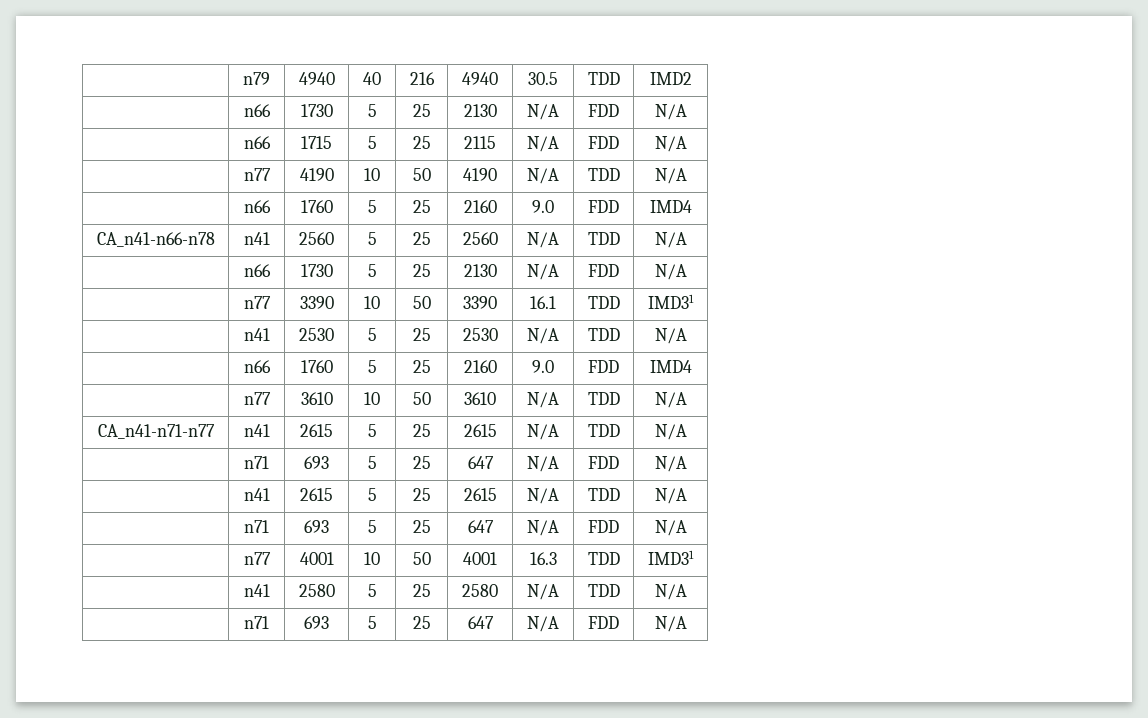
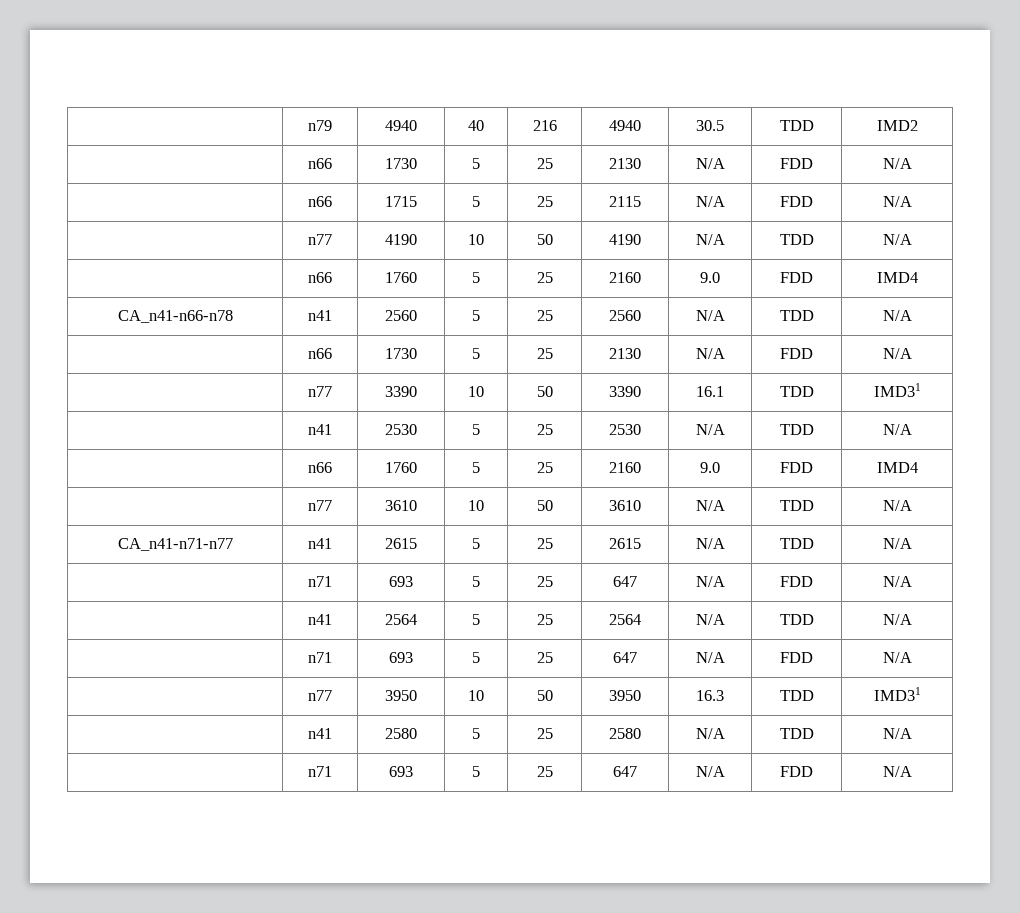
  CA_n41-n71-n77 | n41 | 2615 | 5 | 25 | 2615 | N/A | TDD | N/A
  | n71 | 693 | 5 | 25 | 647 | N/A | FDD | N/A
- | n41 | 2615 | 5 | 25 | 2615 | N/A | TDD | N/A
+ | n41 | 2564 | 5 | 25 | 2564 | N/A | TDD | N/A
- | n77 | 4001 | 10 | 50 | 4001 | 16.3 | TDD | IMD31
+ | n77 | 3950 | 10 | 50 | 3950 | 16.3 | TDD | IMD31

